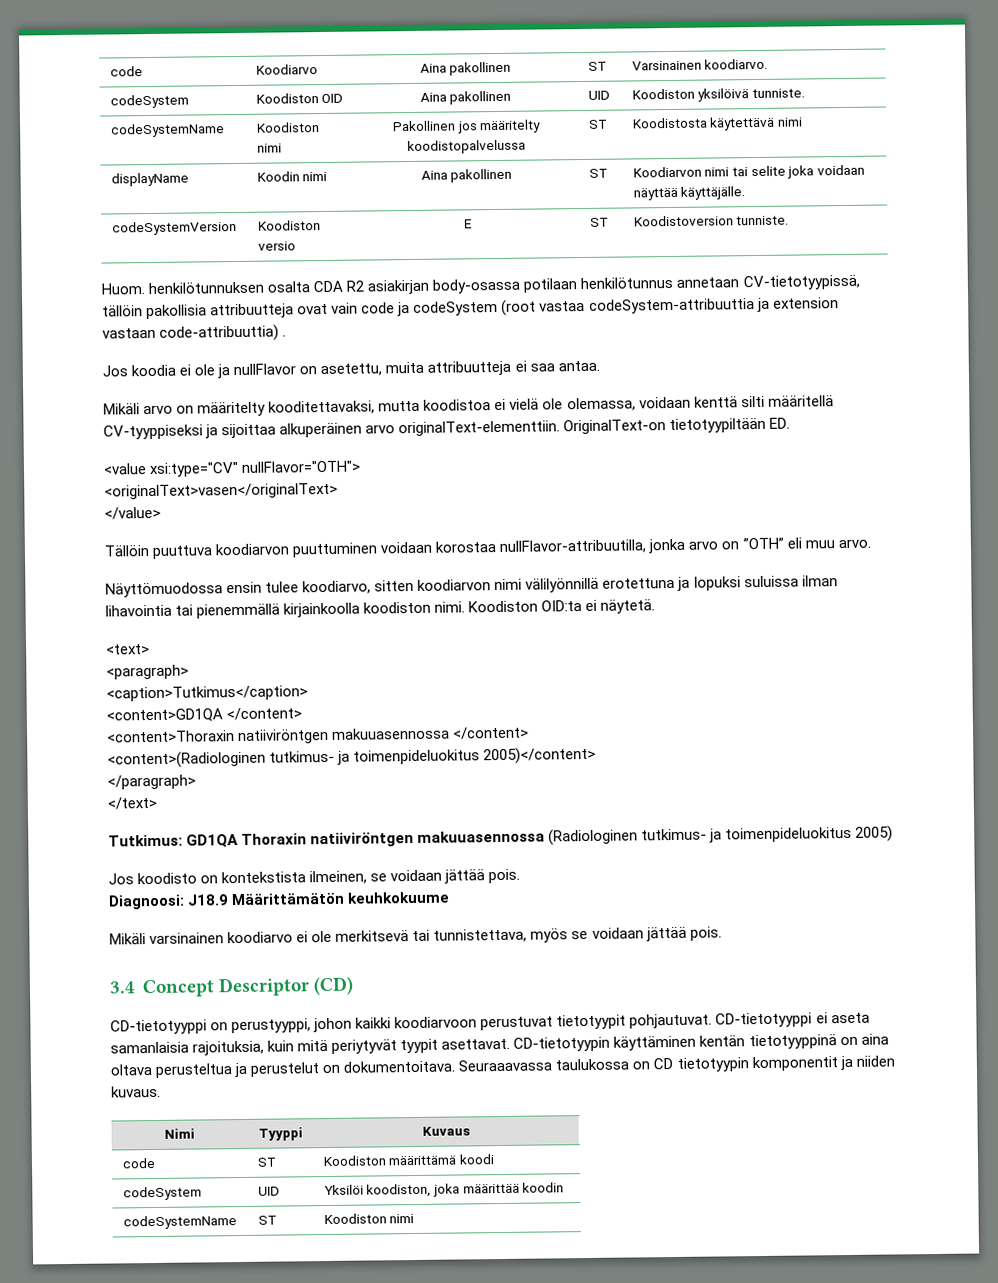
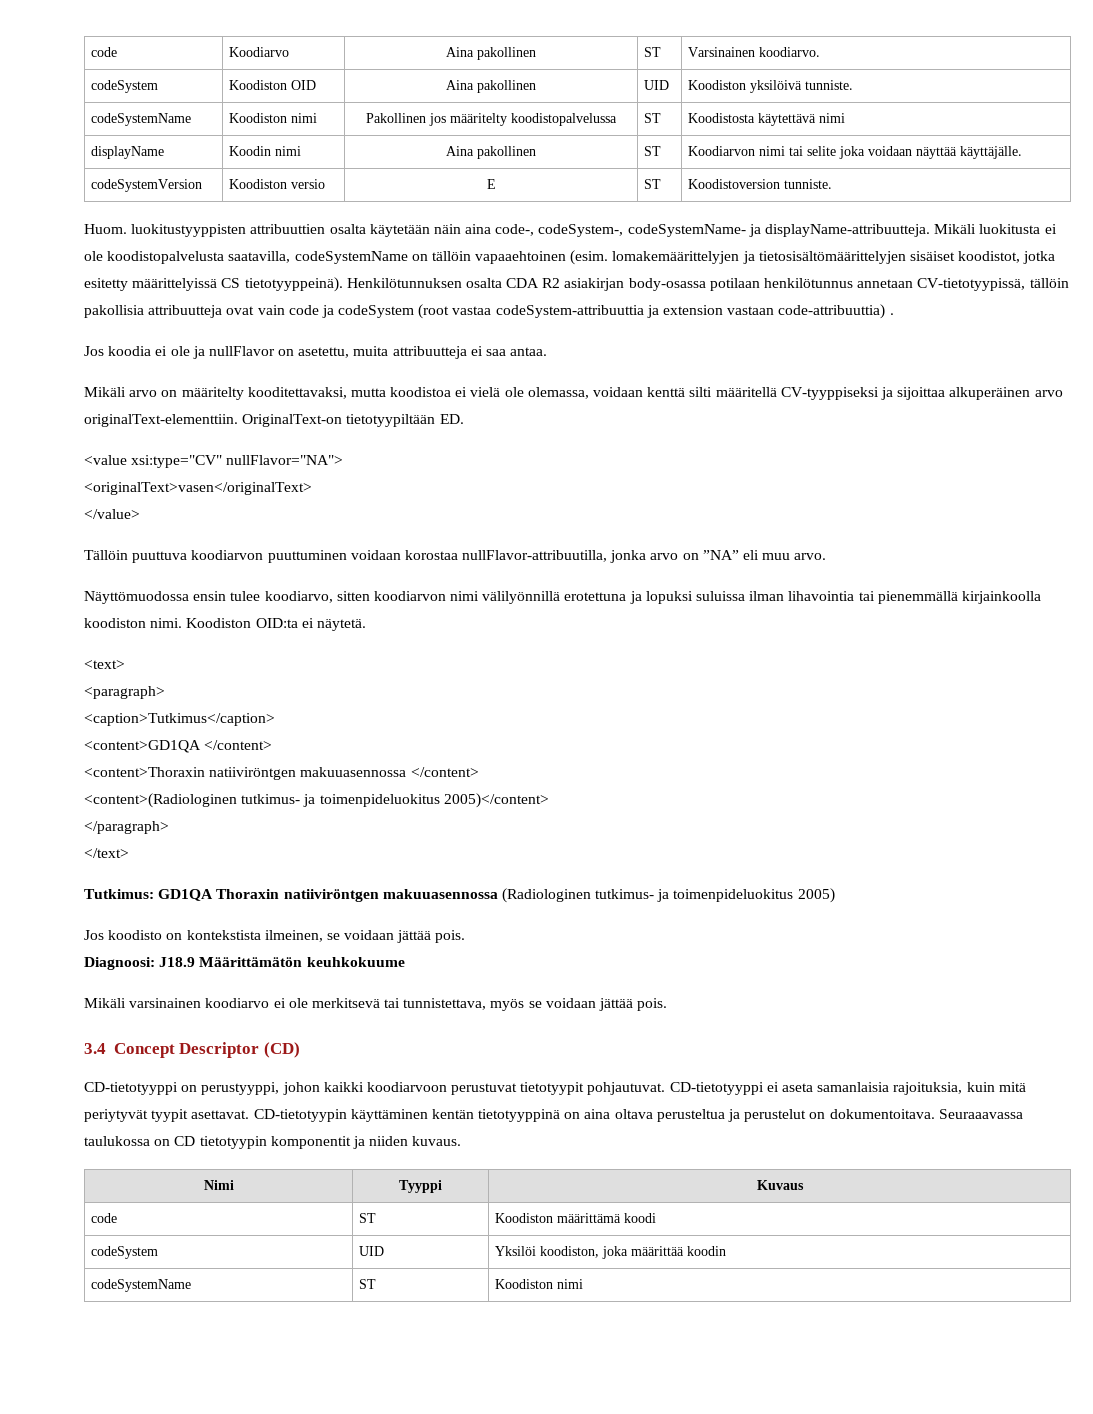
- Huom. henkilötunnuksen osalta CDA R2 asiakirjan body-osassa potilaan henkilötunnus annetaan CV-tietotyypissä, tällöin pakollisia attribuutteja ovat vain code ja codeSystem (root vastaa codeSystem-attribuuttia ja extension vastaan code-attribuuttia) .
+ Huom. luokitustyyppisten attribuuttien osalta käytetään näin aina code-, codeSystem-, codeSystemName- ja displayName-attribuutteja. Mikäli luokitusta ei ole koodistopalvelusta saatavilla, codeSystemName on tällöin vapaaehtoinen (esim. lomakemäärittelyjen ja tietosisältömäärittelyjen sisäiset koodistot, jotka esitetty määrittelyissä CS tietotyyppeinä). Henkilötunnuksen osalta CDA R2 asiakirjan body-osassa potilaan henkilötunnus annetaan CV-tietotyypissä, tällöin pakollisia attribuutteja ovat vain code ja codeSystem (root vastaa codeSystem-attribuuttia ja extension vastaan code-attribuuttia) .
- <value xsi:type="CV" nullFlavor="OTH">
+ <value xsi:type="CV" nullFlavor="NA">
- Tällöin puuttuva koodiarvon puuttuminen voidaan korostaa nullFlavor-attribuutilla, jonka arvo on ”OTH” eli muu arvo.
+ Tällöin puuttuva koodiarvon puuttuminen voidaan korostaa nullFlavor-attribuutilla, jonka arvo on ”NA” eli muu arvo.

